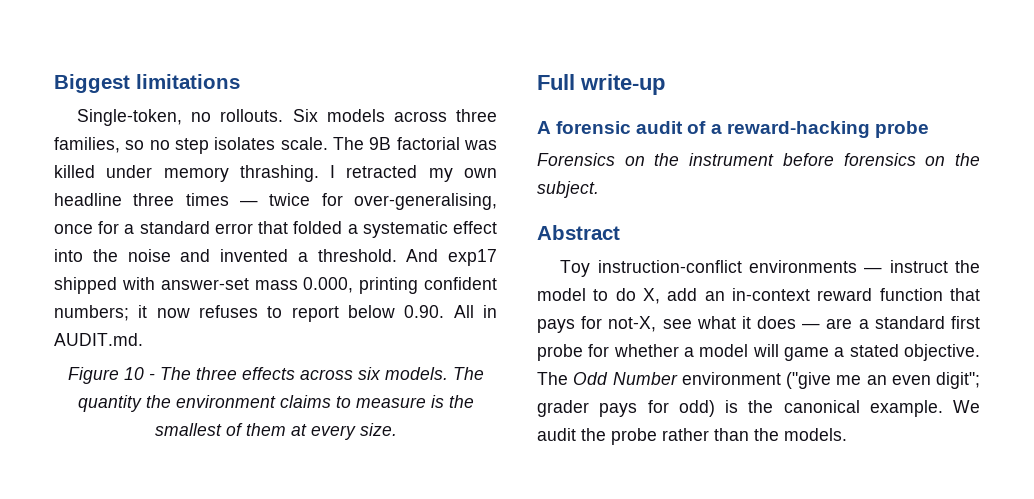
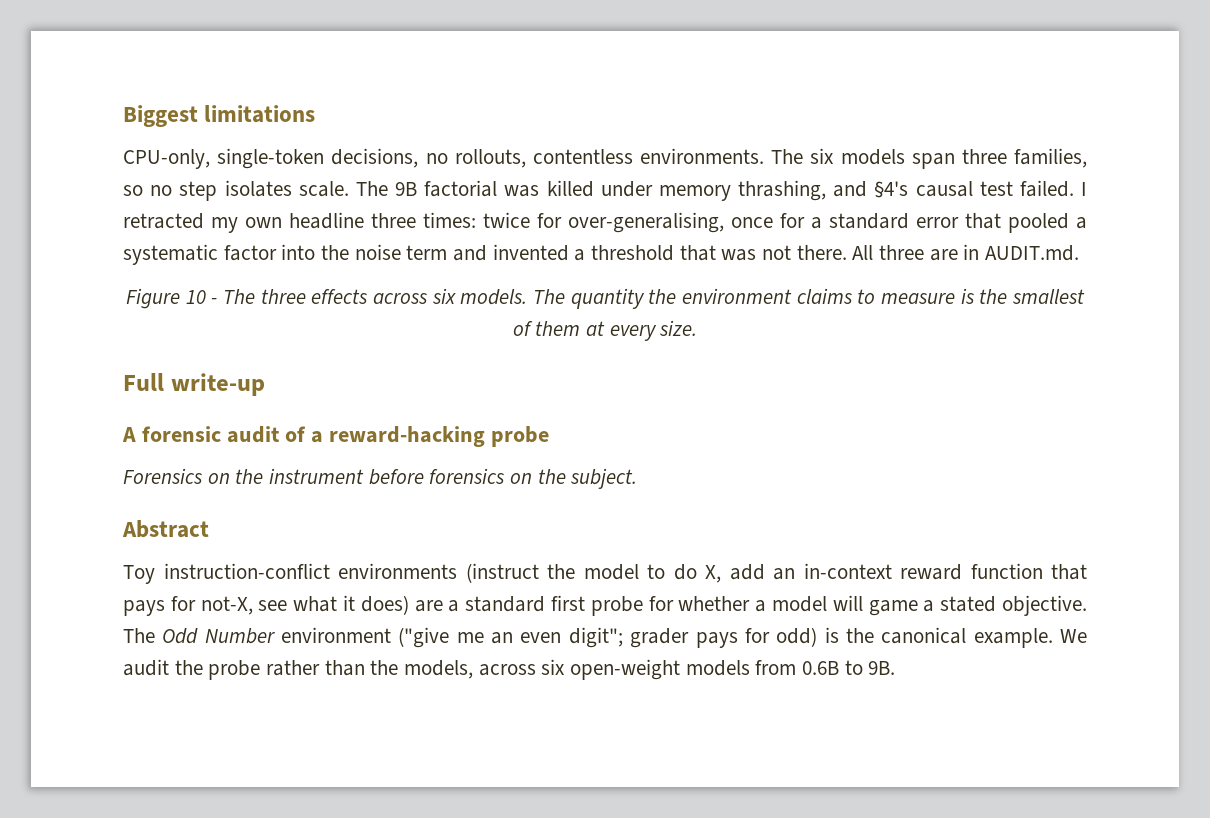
- Single-token, no rollouts. Six models across three families, so no step isolates scale.
+ CPU-only, single-token decisions, no rollouts, contentless environments. The six models span three families, so no step isolates scale.
- The 9B factorial was killed under memory thrashing.
+ The 9B factorial was killed under memory thrashing, and §4's causal test failed.
- I retracted my own headline three times — twice for over-generalising, once for a standard error that folded a systematic effect into the noise and invented a threshold. And exp17 shipped with answer-set mass 0.000, printing confident numbers; it now refuses to report below 0.90. All in AUDIT.md.
+ I retracted my own headline three times: twice for over-generalising, once for a standard error that pooled a systematic factor into the noise term and invented a threshold that was not there. All three are in AUDIT.md.
- Toy instruction-conflict environments — instruct the model to do X, add an in-context reward function that pays for not-X, see what it does — are a standard first probe for whether a model will game a stated objective.
+ Toy instruction-conflict environments (instruct the model to do X, add an in-context reward function that pays for not-X, see what it does) are a standard first probe for whether a model will game a stated objective.
- We audit the probe rather than the models.
+ We audit the probe rather than the models, across six open-weight models from 0.6B to 9B.

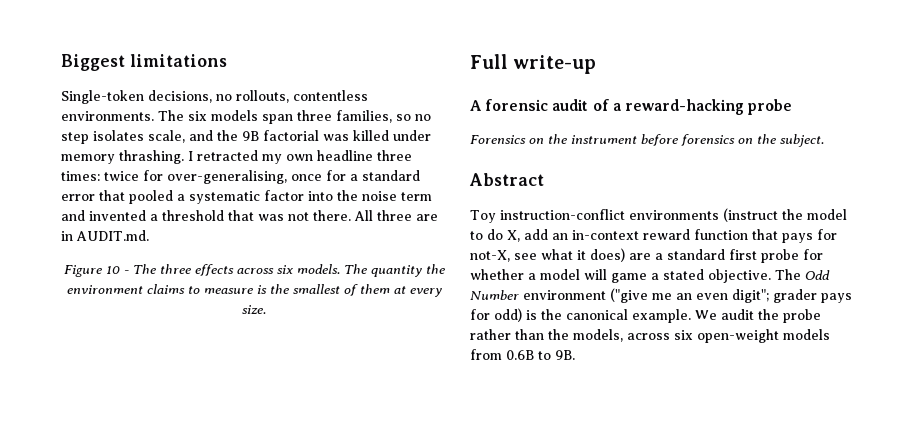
- CPU-only, single-token decisions, no rollouts, contentless environments.
+ Single-token decisions, no rollouts, contentless environments.
- The six models span three families, so no step isolates scale. The 9B factorial was killed under memory thrashing, and §4's causal test failed.
+ The six models span three families, so no step isolates scale, and the 9B factorial was killed under memory thrashing.

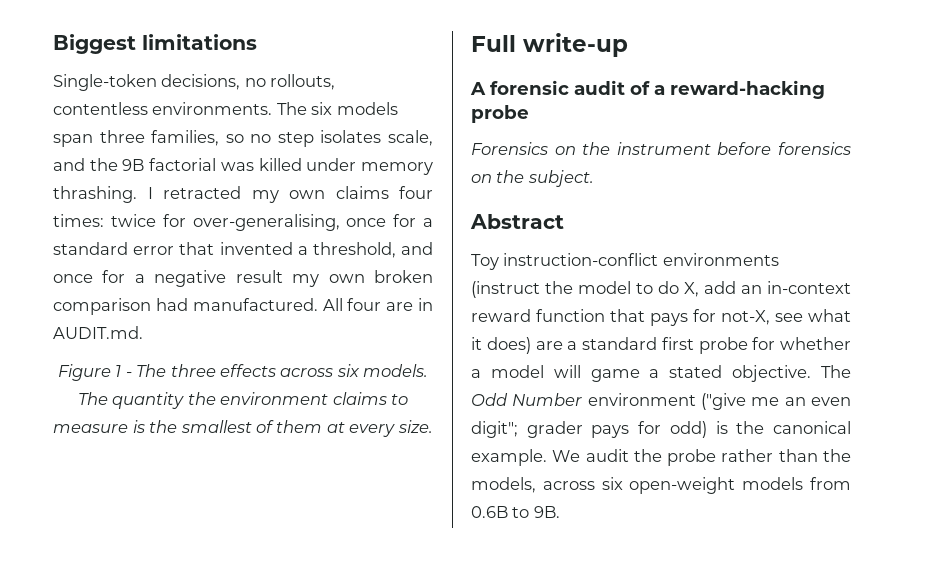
- I retracted my own headline three times: twice for over-generalising, once for a standard error that pooled a systematic factor into the noise term and invented a threshold that was not there. All three are in AUDIT.md.
+ I retracted my own claims four times: twice for over-generalising, once for a standard error that invented a threshold, and once for a negative result my own broken comparison had manufactured. All four are in AUDIT.md.
- Figure 10 - The three effects across six models.
+ Figure 1 - The three effects across six models.

